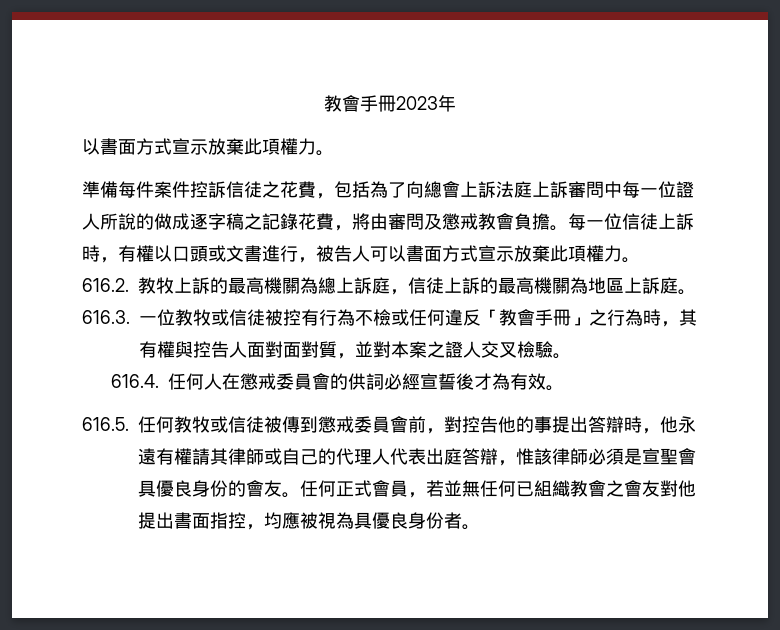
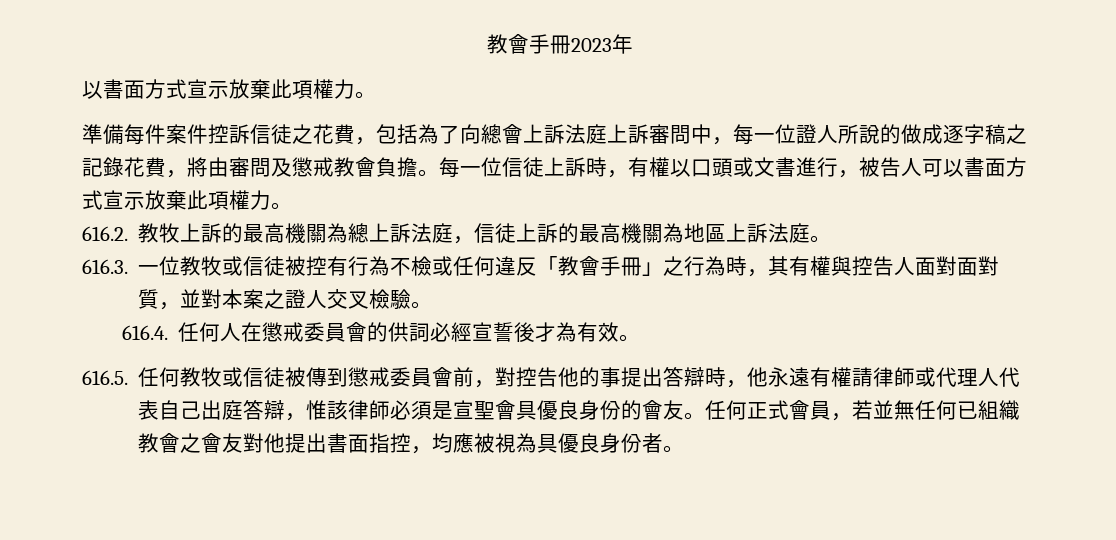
- 準備每件案件控訴信徒之花費，包括為了向總會上訴法庭上訴審問中每一位證人所說的做成逐字稿之記錄花費，將由審問及懲戒教會負擔。
+ 準備每件案件控訴信徒之花費，包括為了向總會上訴法庭上訴審問中，每一位證人所說的做成逐字稿之記錄花費，將由審問及懲戒教會負擔。
- 616.2.教牧上訴的最高機關為總上訴庭，信徒上訴的最高機關為地區上訴庭。
+ 616.2.教牧上訴的最高機關為總上訴法庭，信徒上訴的最高機關為地區上訴法庭。
- 616.5.任何教牧或信徒被傳到懲戒委員會前，對控告他的事提出答辯時，他永遠有權請其律師或自己的代理人代表出庭答辯，惟該律師必須是宣聖會具優良身份的會友。
+ 616.5.任何教牧或信徒被傳到懲戒委員會前，對控告他的事提出答辯時，他永遠有權請律師或代理人代表自己出庭答辯，惟該律師必須是宣聖會具優良身份的會友。

